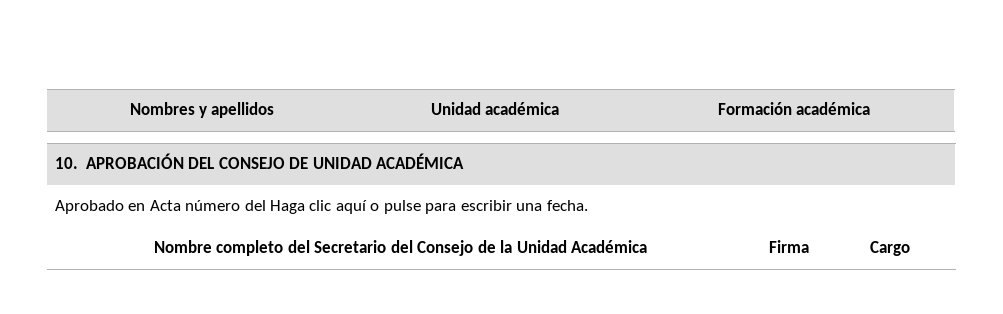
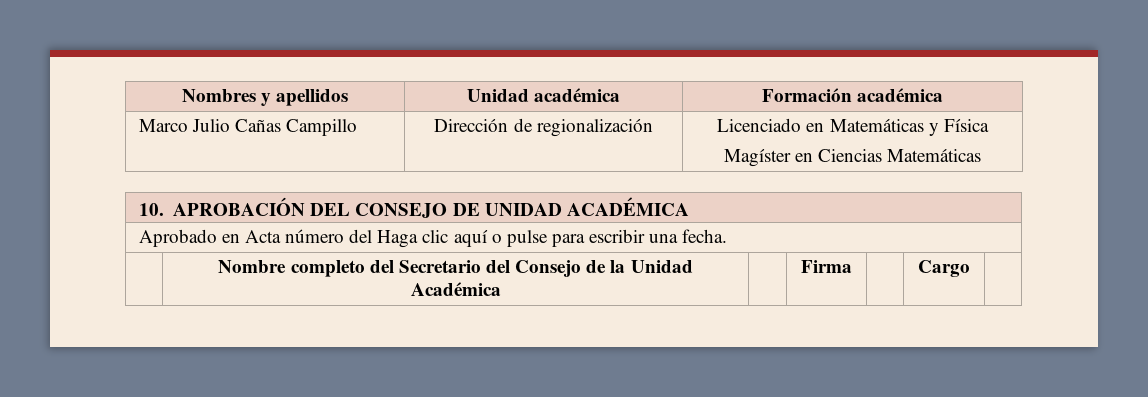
+ Marco Julio Cañas Campillo | Dirección de regionalización | Licenciado en Matemáticas y Física
+ Magíster en Ciencias Matemáticas

